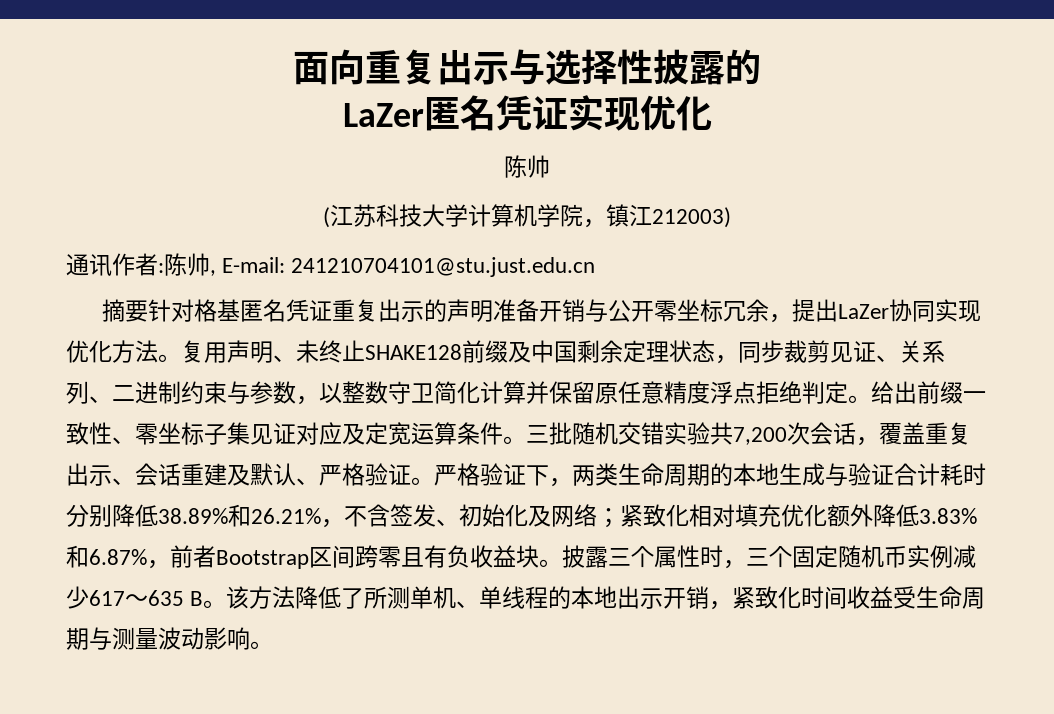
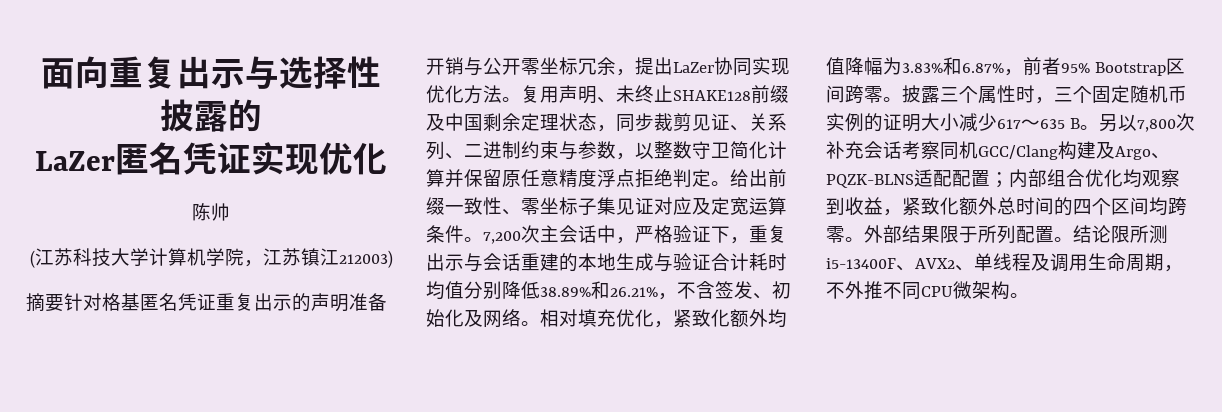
- (江苏科技大学计算机学院，镇江212003)
+ (江苏科技大学计算机学院，江苏镇江212003)
- 通讯作者:陈帅, E-mail: 241210704101@stu.just.edu.cn
- 三批随机交错实验共7,200次会话，覆盖重复出示、会话重建及默认、严格验证。严格验证下，两类生命周期的本地生成与验证合计耗时分别降低38.89%和26.21%，不含签发、初始化及网络；紧致化相对填充优化额外降低3.83%和6.87%，前者Bootstrap区间跨零且有负收益块。
+ 7,200次主会话中，严格验证下，重复出示与会话重建的本地生成与验证合计耗时均值分别降低38.89%和26.21%，不含签发、初始化及网络。相对填充优化，紧致化额外均值降幅为3.83%和6.87%，前者95% Bootstrap区间跨零。
- 披露三个属性时，三个固定随机币实例减少617～635 B。
+ 披露三个属性时，三个固定随机币实例的证明大小减少617～635 B。
- 该方法降低了所测单机、单线程的本地出示开销，紧致化时间收益受生命周期与测量波动影响。
+ 另以7,800次补充会话考察同机GCC/Clang构建及Argo、PQZK-BLNS适配配置；内部组合优化均观察到收益，紧致化额外总时间的四个区间均跨零。外部结果限于所列配置。结论限所测i5-13400F、AVX2、单线程及调用生命周期，不外推不同CPU微架构。

